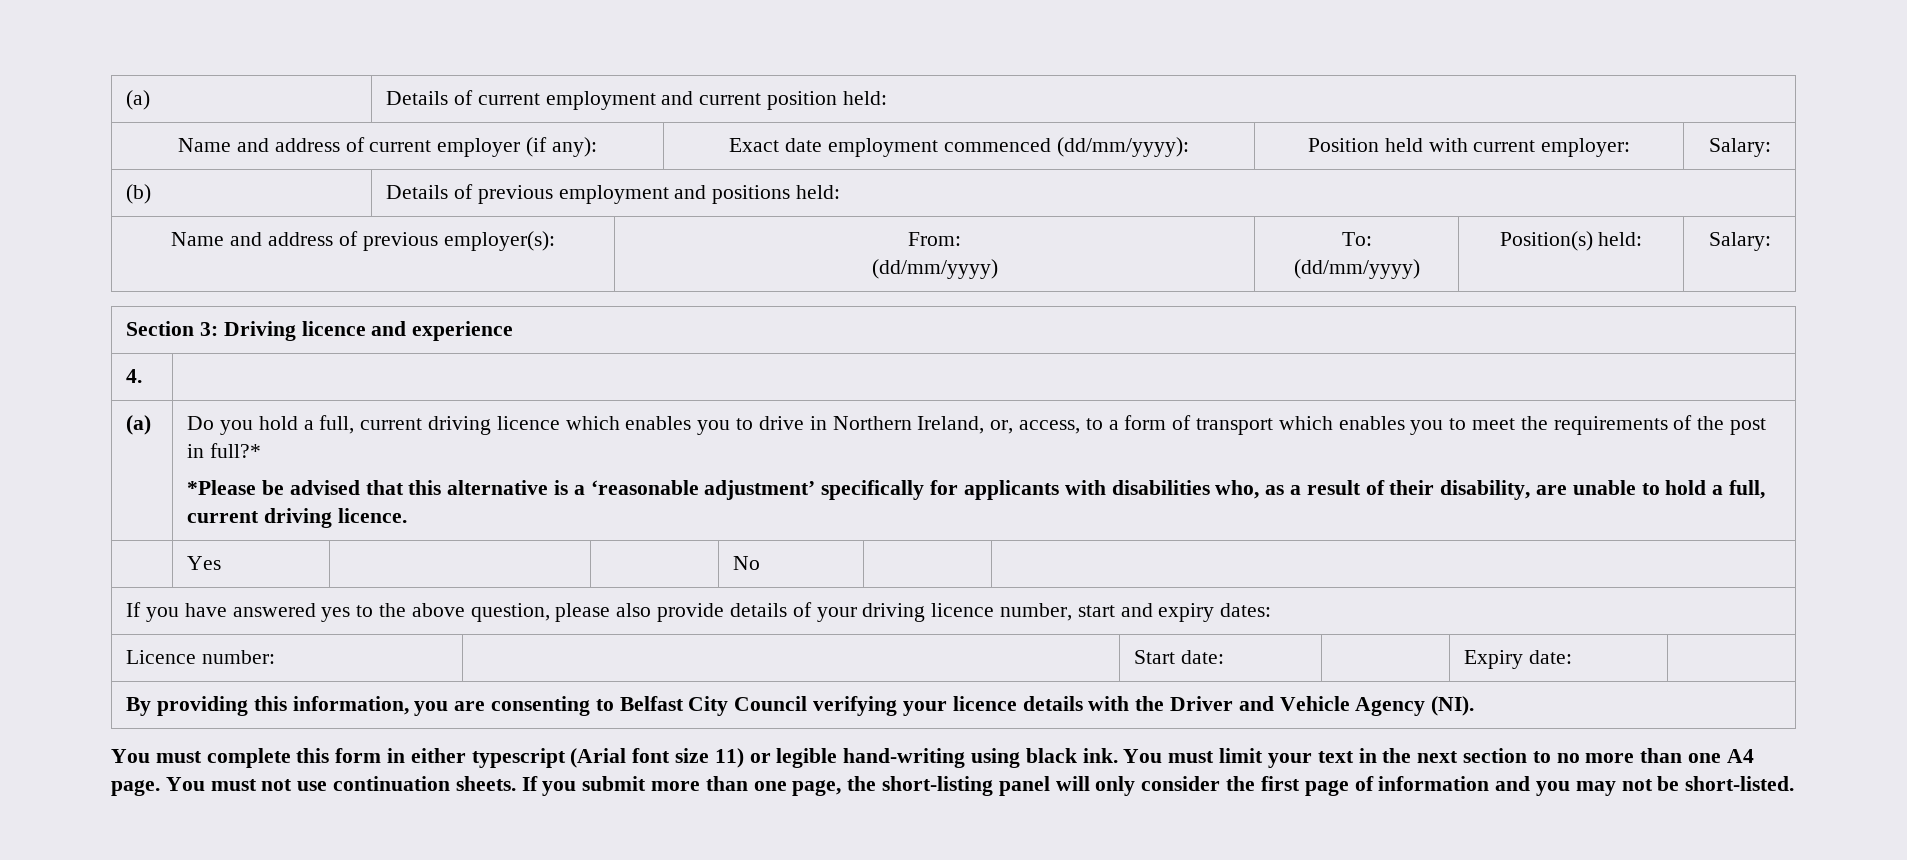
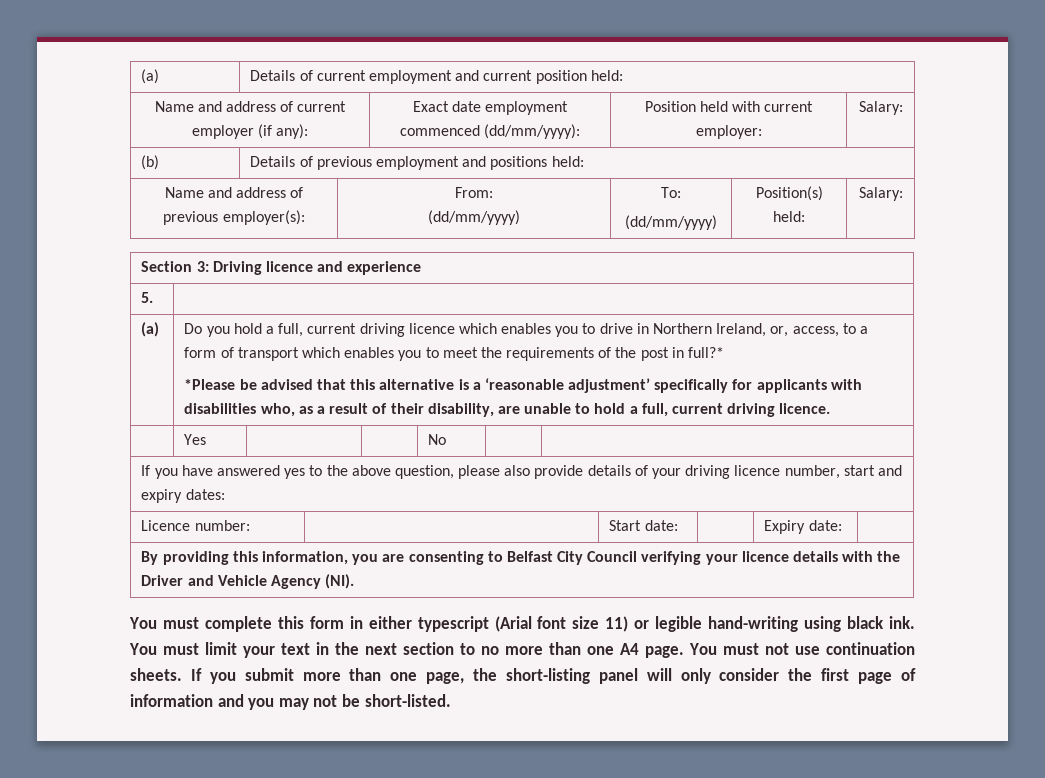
- 4. |
+ 5. |

